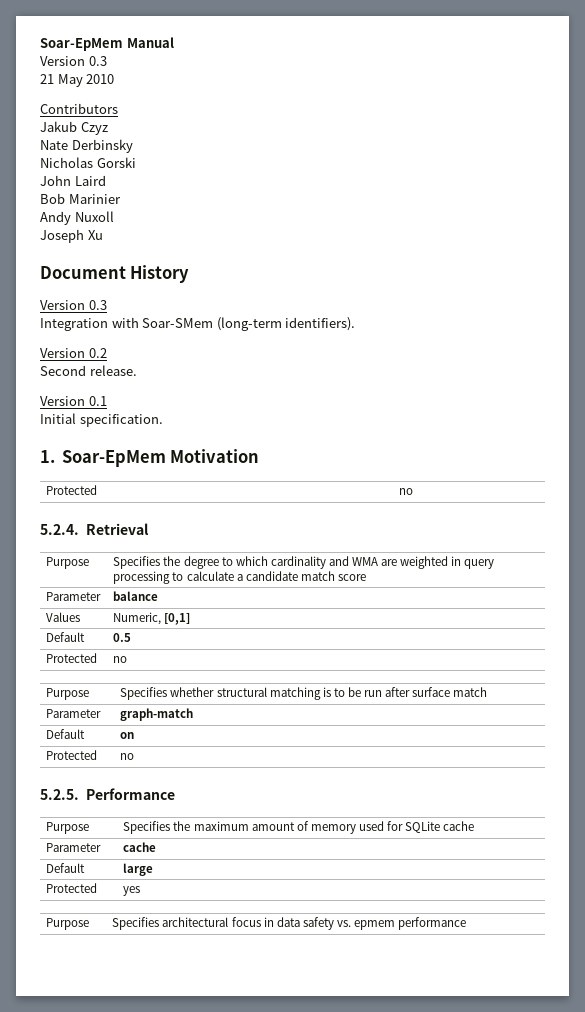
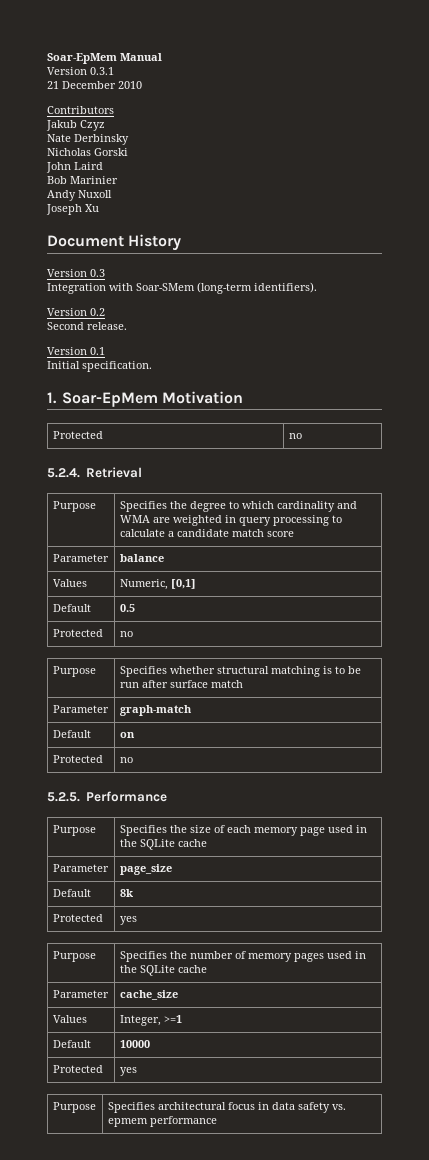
  Soar-EpMem Manual
- Version 0.3
+ Version 0.3.1
- 21 May 2010
+ 21 December 2010
- Purpose | Specifies the maximum amount of memory used for SQLite cache
- Parameter | cache
- Default | large
+ Purpose | Specifies the size of each memory page used in the SQLite cache
+ Parameter | page_size
+ Default | 8k
+ Protected | yes
+ Purpose | Specifies the number of memory pages used in the SQLite cache
+ Parameter | cache_size
+ Values | Integer, >=1
+ Default | 10000

